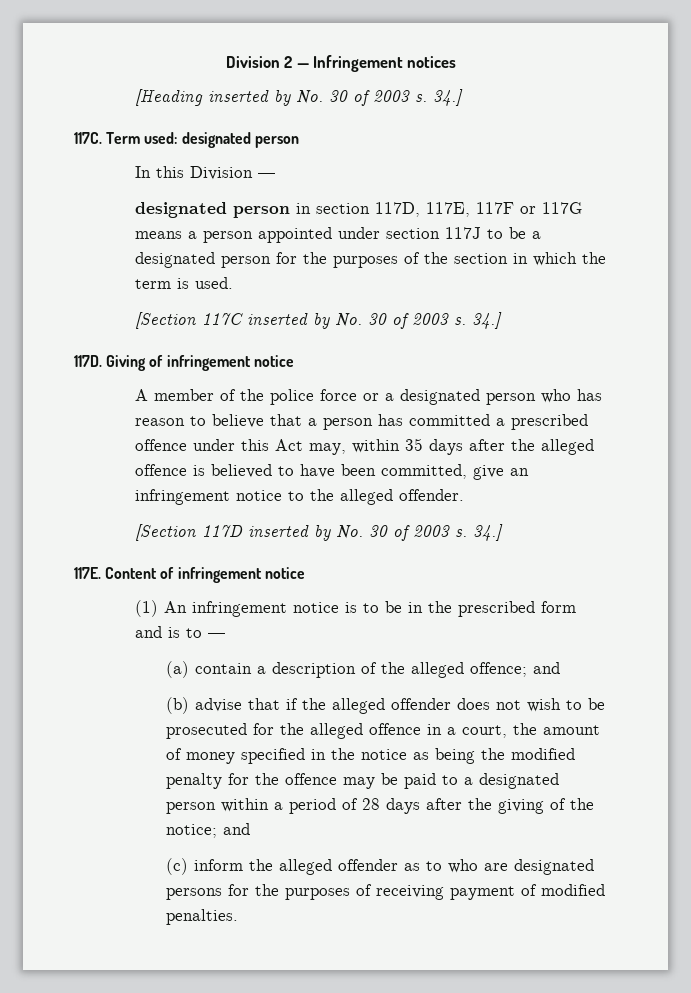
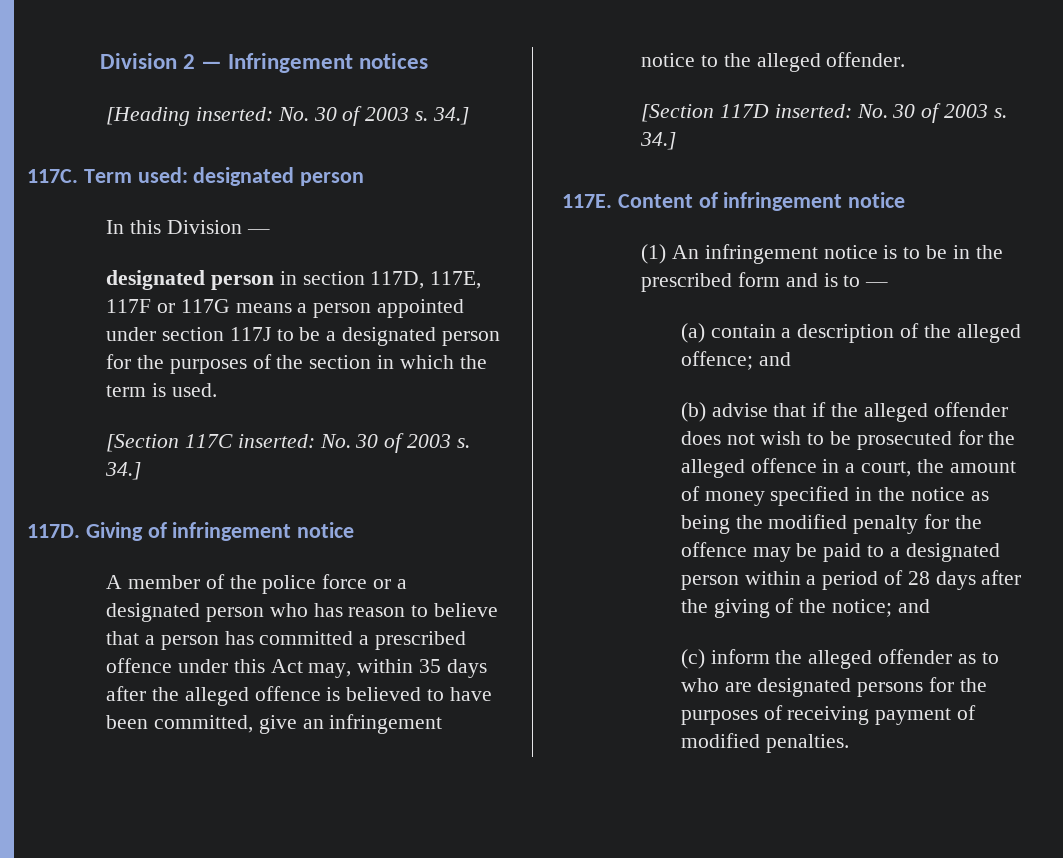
- [Heading inserted by No. 30 of 2003 s.
+ [Heading inserted: No. 30 of 2003 s.
- [Section 117C inserted by No. 30 of 2003 s.
+ [Section 117C inserted: No. 30 of 2003 s.
- [Section 117D inserted by No. 30 of 2003 s.
+ [Section 117D inserted: No. 30 of 2003 s.

